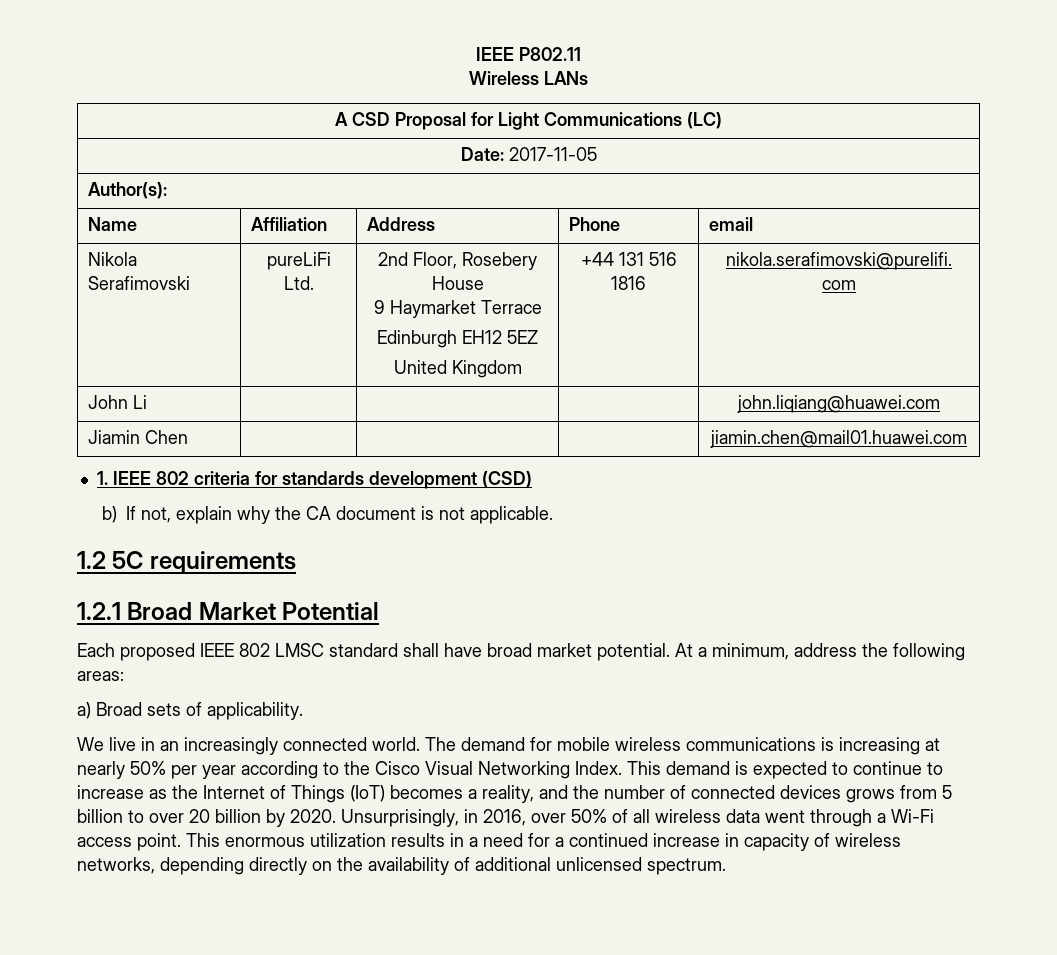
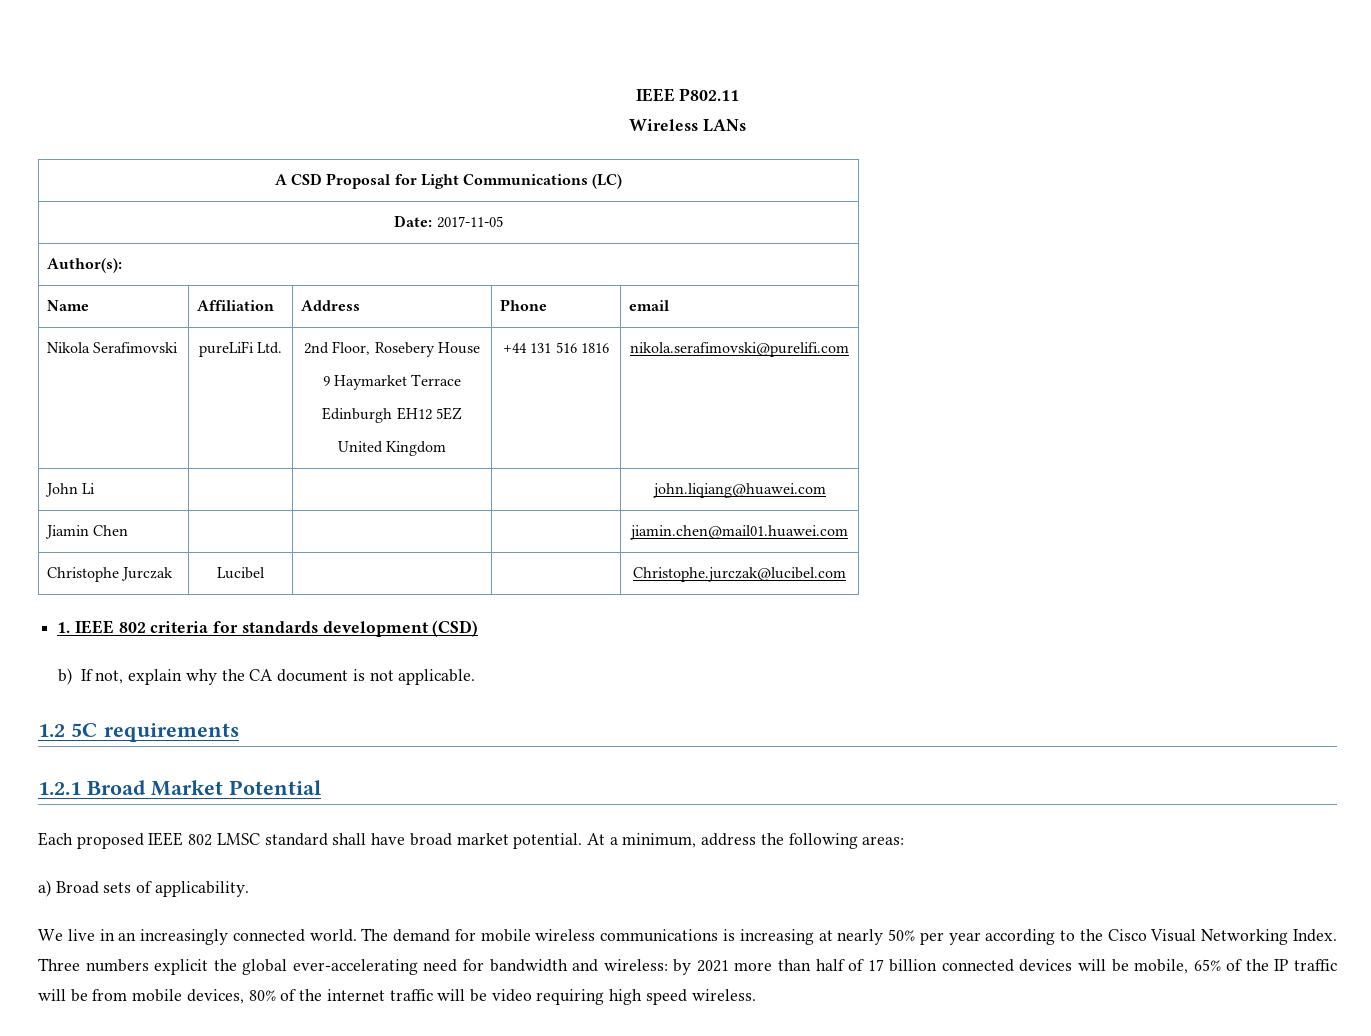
+ Christophe Jurczak | Lucibel | | | Christophe.jurczak@lucibel.com
- This demand is expected to continue to increase as the Internet of Things (IoT) becomes a reality, and the number of connected devices grows from 5 billion to over 20 billion by 2020. Unsurprisingly, in 2016, over 50% of all wireless data went through a Wi-Fi access point. This enormous utilization results in a need for a continued increase in capacity of wireless networks, depending directly on the availability of additional unlicensed spectrum.
+ Three numbers explicit the global ever-accelerating need for bandwidth and wireless: by 2021 more than half of 17 billion connected devices will be mobile, 65% of the IP traffic will be from mobile devices, 80% of the internet traffic will be video requiring high speed wireless.

